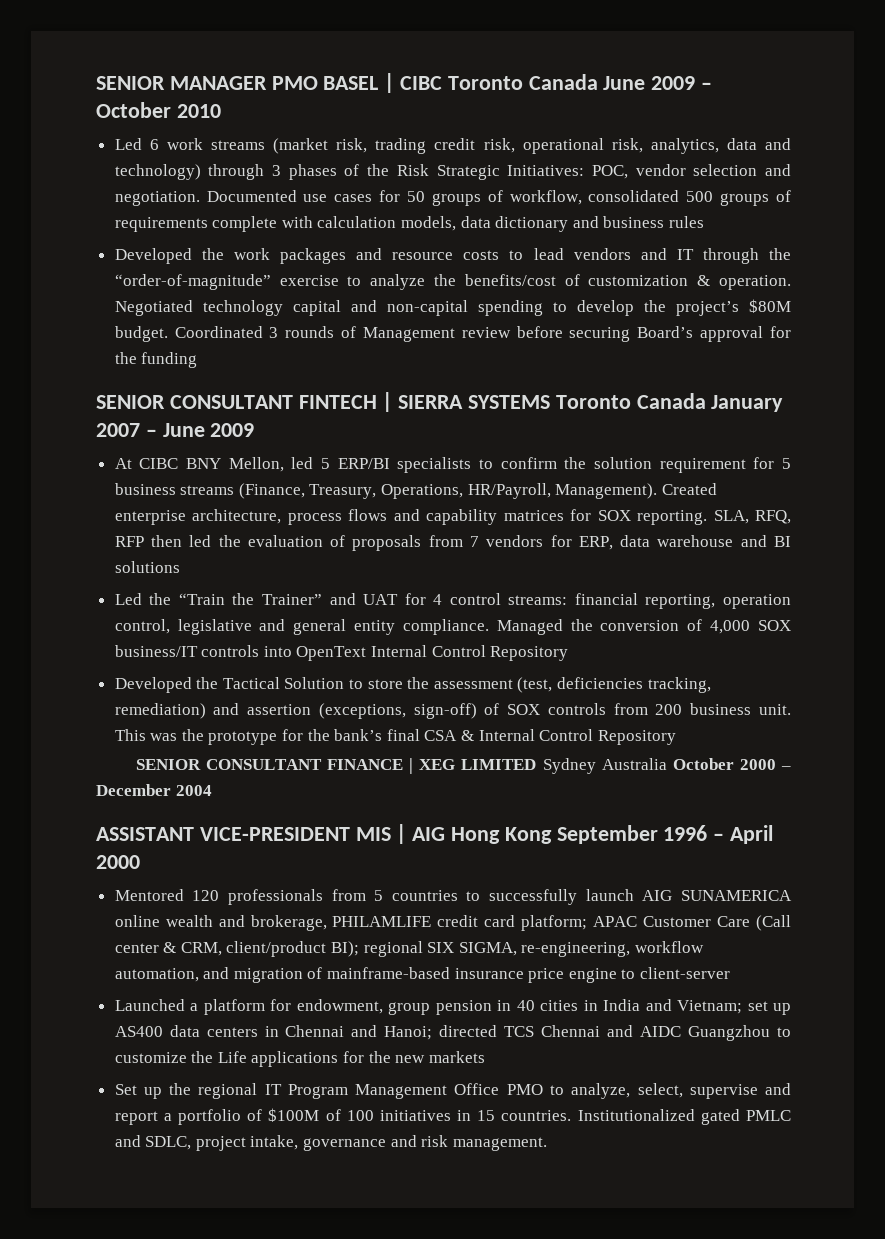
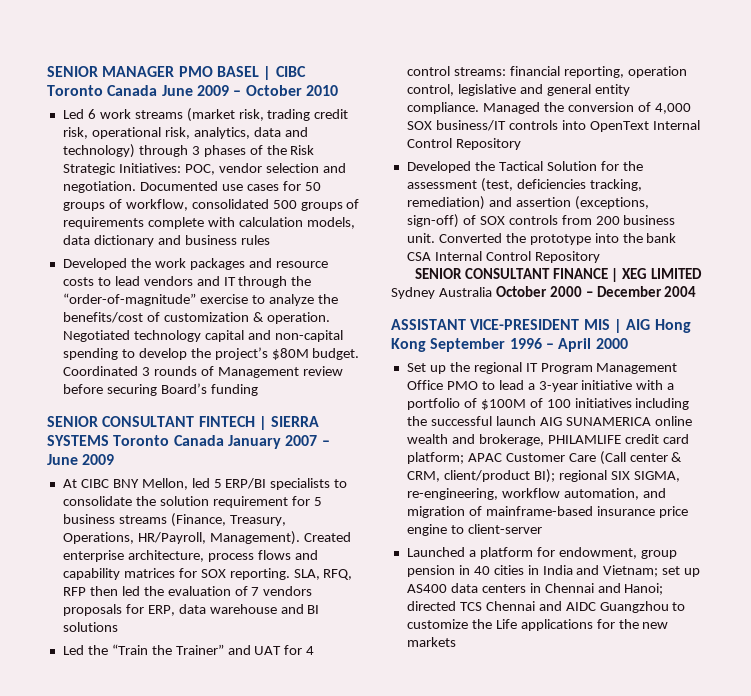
- Coordinated 3 rounds of Management review before securing Board’s approval for the funding
+ Coordinated 3 rounds of Management review before securing Board’s funding
- At CIBC BNY Mellon, led 5 ERP/BI specialists to confirm the solution requirement for 5 business streams (Finance, Treasury, Operations, HR/Payroll, Management).
+ At CIBC BNY Mellon, led 5 ERP/BI specialists to consolidate the solution requirement for 5 business streams (Finance, Treasury, Operations, HR/Payroll, Management).
- SLA, RFQ, RFP then led the evaluation of proposals from 7 vendors for ERP, data warehouse and BI solutions
+ SLA, RFQ, RFP then led the evaluation of 7 vendors proposals for ERP, data warehouse and BI solutions
- Developed the Tactical Solution to store the assessment (test, deficiencies tracking, remediation) and assertion (exceptions, sign-off) of SOX controls from 200 business unit.
+ Developed the Tactical Solution for the assessment (test, deficiencies tracking, remediation) and assertion (exceptions, sign-off) of SOX controls from 200 business unit.
- This was the prototype for the bank’s final CSA & Internal Control Repository
+ Converted the prototype into the bank CSA Internal Control Repository
- Mentored 120 professionals from 5 countries to successfully launch AIG SUNAMERICA online wealth and brokerage, PHILAMLIFE credit card platform; APAC Customer Care (Call center & CRM, client/product BI); regional SIX SIGMA, re-engineering, workflow automation, and migration of mainframe-based insurance price engine to client-server
+ Set up the regional IT Program Management Office PMO to lead a 3-year initiative with a portfolio of $100M of 100 initiatives including the successful launch AIG SUNAMERICA online wealth and brokerage, PHILAMLIFE credit card platform; APAC Customer Care (Call center & CRM, client/product BI); regional SIX SIGMA, re-engineering, workflow automation, and migration of mainframe-based insurance price engine to client-server
- Set up the regional IT Program Management Office PMO to analyze, select, supervise and report a portfolio of $100M of 100 initiatives in 15 countries. Institutionalized gated PMLC and SDLC, project intake, governance and risk management.

